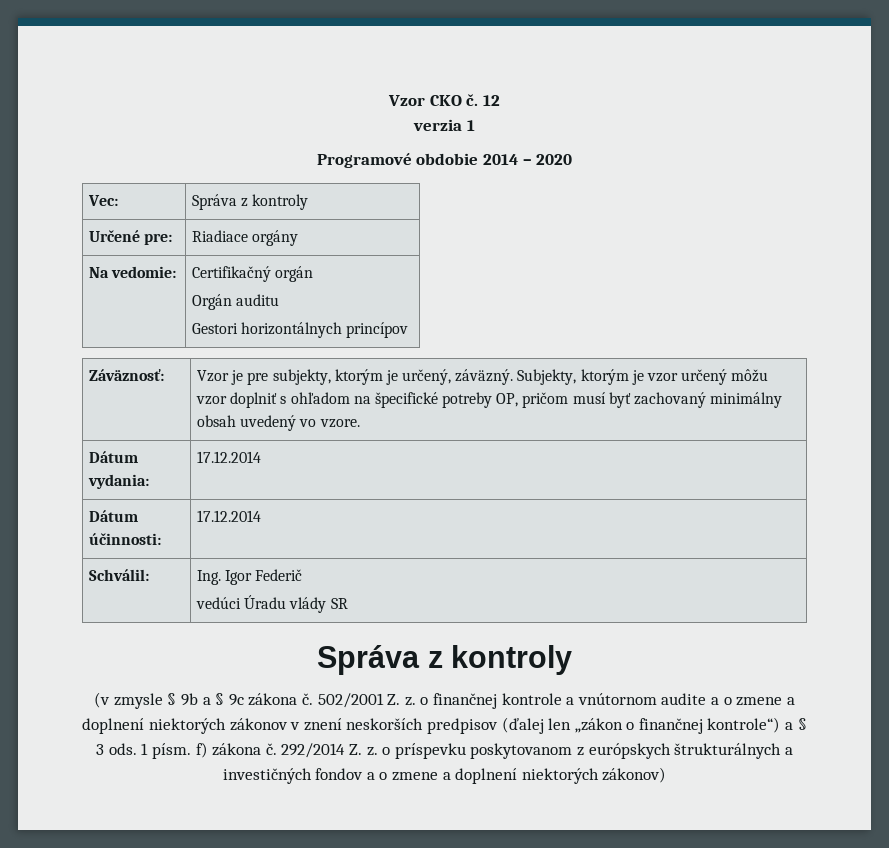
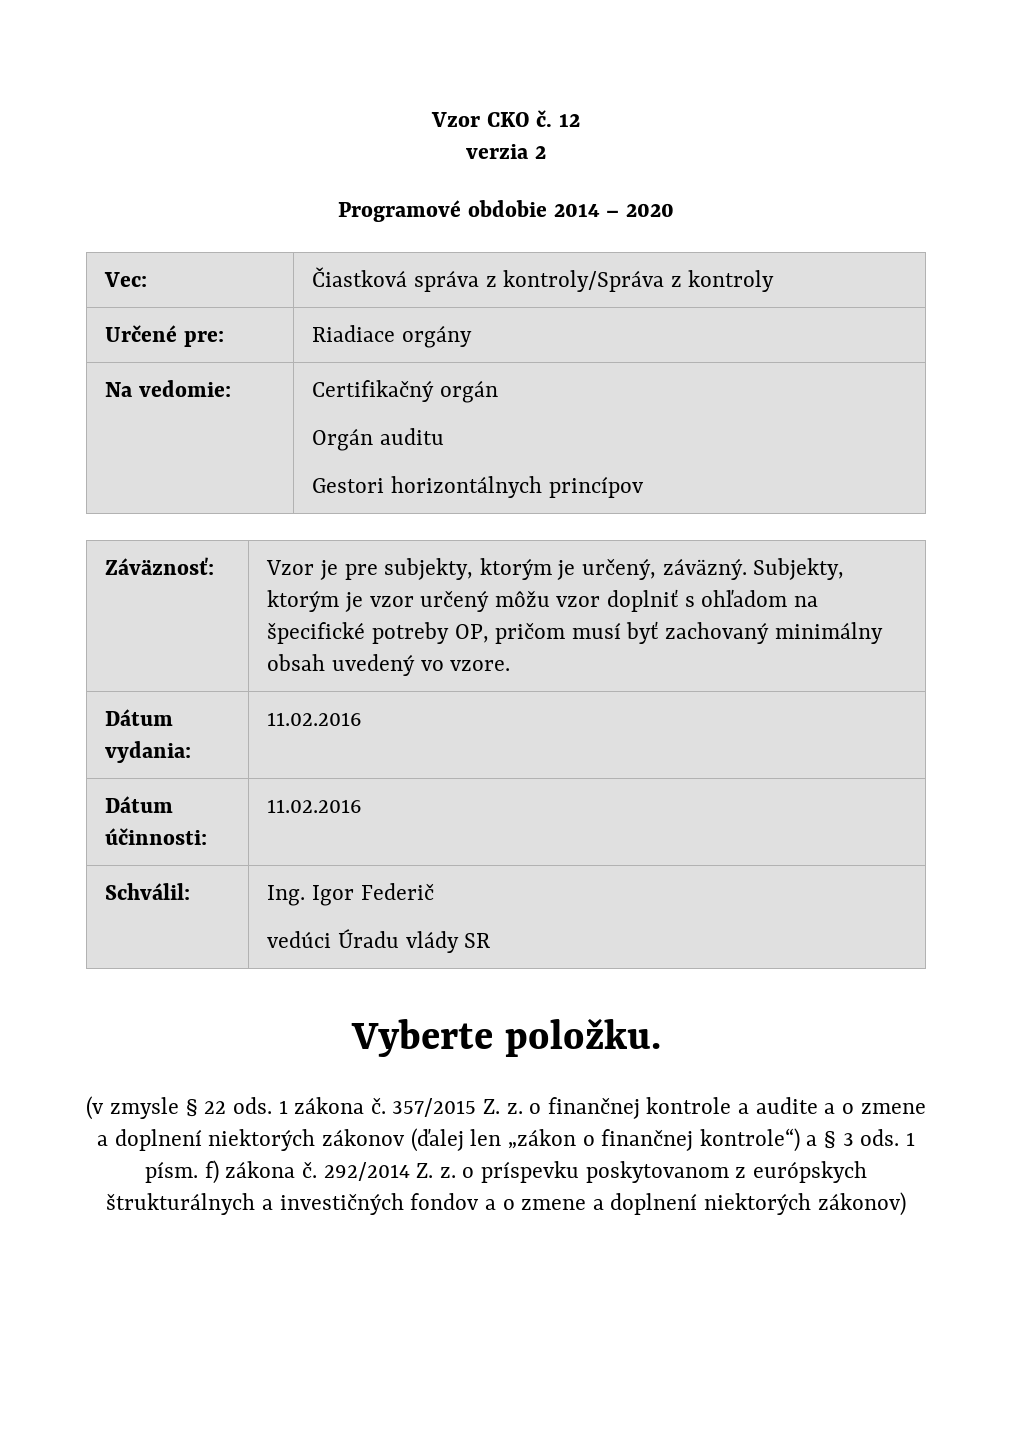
- verzia 1
+ verzia 2
- Vec: | Správa z kontroly
+ Vec: | Čiastková správa z kontroly/Správa z kontroly
- Dátum vydania: | 17.12.2014
+ Dátum vydania: | 11.02.2016
- Dátum účinnosti: | 17.12.2014
+ Dátum účinnosti: | 11.02.2016
  Schválil: | Ing. Igor Federič
  vedúci Úradu vlády SR
- Správa z kontroly
+ Vyberte položku.
- (v zmysle § 9b a § 9c zákona č. 502/2001 Z. z. o finančnej kontrole a vnútornom audite a o zmene a doplnení niektorých zákonov v znení neskorších predpisov (ďalej len „zákon o finančnej kontrole“) a § 3 ods.
+ (v zmysle § 22 ods. 1 zákona č. 357/2015 Z. z. o finančnej kontrole a audite a o zmene a doplnení niektorých zákonov (ďalej len „zákon o finančnej kontrole“) a § 3 ods.

